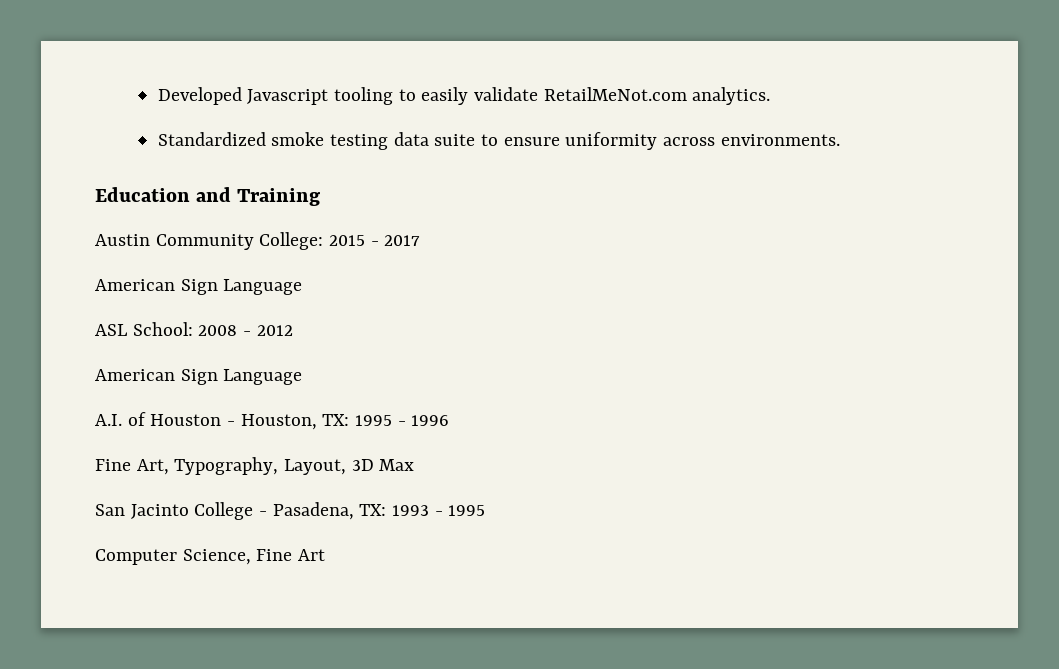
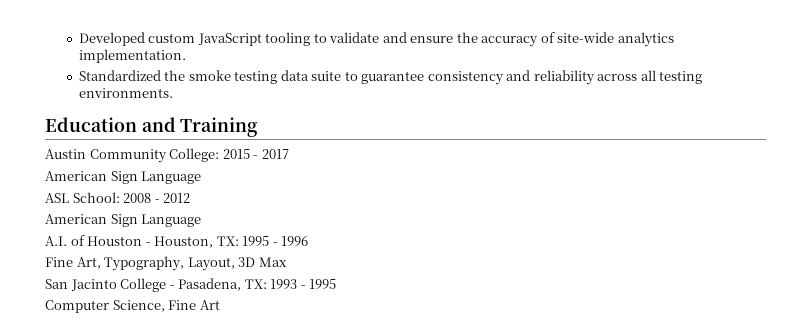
- Developed Javascript tooling to easily validate RetailMeNot.com analytics.
+ Developed custom JavaScript tooling to validate and ensure the accuracy of site-wide analytics implementation.
- Standardized smoke testing data suite to ensure uniformity across environments.
+ Standardized the smoke testing data suite to guarantee consistency and reliability across all testing environments.

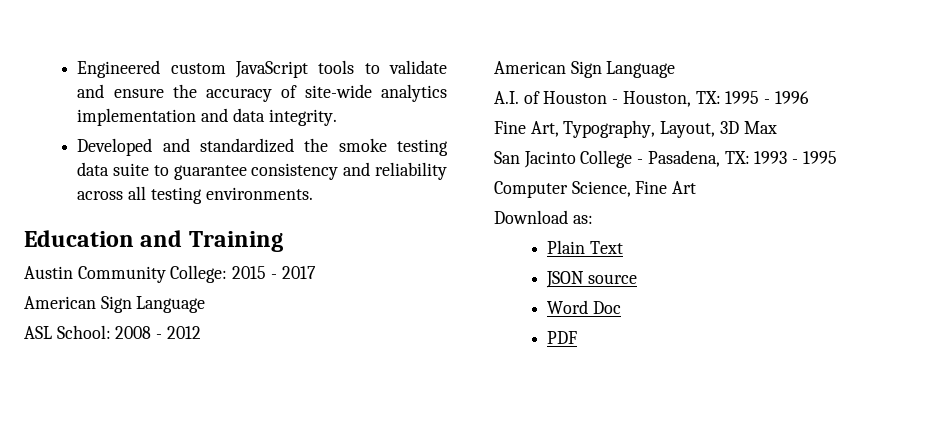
- Developed custom JavaScript tooling to validate and ensure the accuracy of site-wide analytics implementation.
- Standardized the smoke testing data suite to guarantee consistency and reliability across all testing environments.
+ Engineered custom JavaScript tools to validate and ensure the accuracy of site-wide analytics implementation and data integrity.
+ Developed and standardized the smoke testing data suite to guarantee consistency and reliability across all testing environments.
+ Download as:
+ Plain Text
+ JSON source
+ Word Doc
+ PDF

